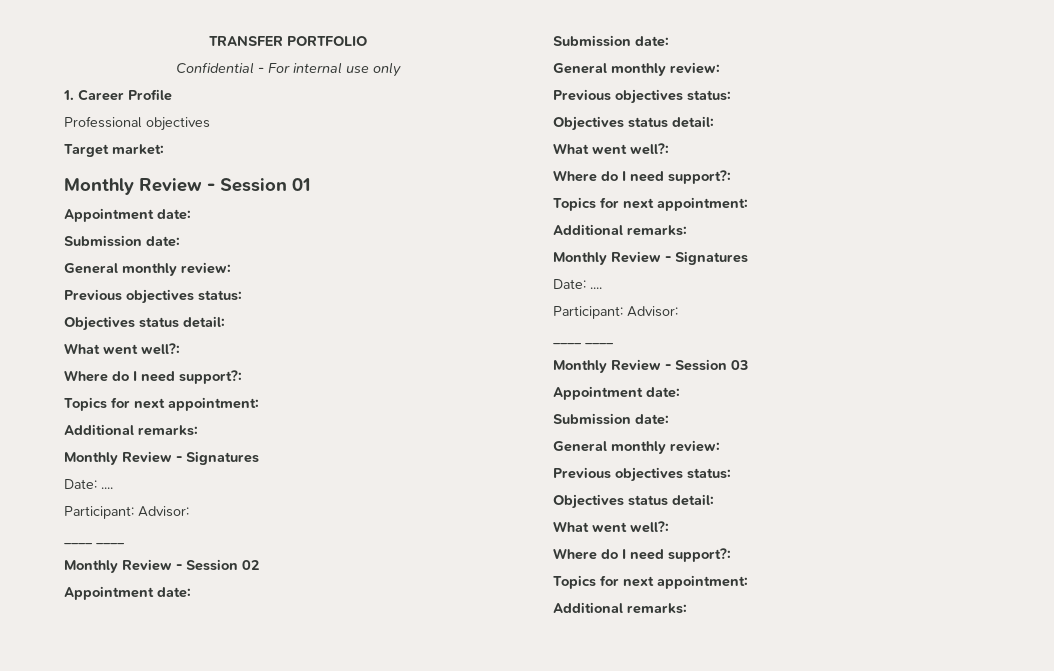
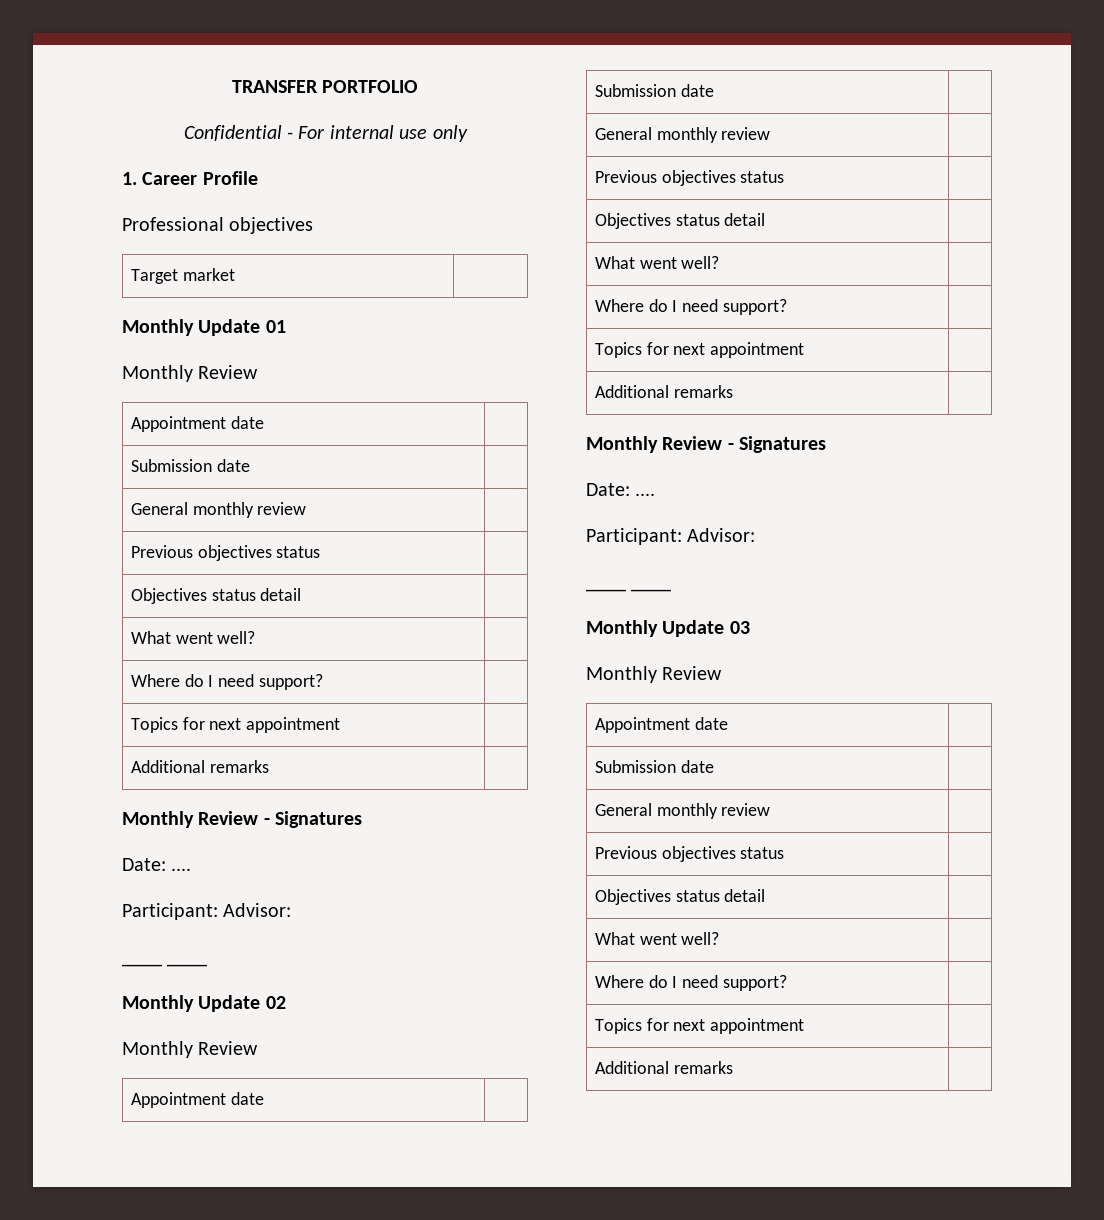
- Target market:
- Monthly Review - Session 01
- Appointment date:
- Submission date:
- General monthly review:
- Previous objectives status:
- Objectives status detail:
- What went well?:
- Where do I need support?:
- Topics for next appointment:
- Additional remarks:
+ Target market |
+ Monthly Update 01
+ Monthly Review
+ Appointment date |
+ Submission date |
+ General monthly review |
+ Previous objectives status |
+ Objectives status detail |
+ What went well? |
+ Where do I need support? |
+ Topics for next appointment |
+ Additional remarks |
- Monthly Review - Session 02
- Appointment date:
- Submission date:
- General monthly review:
- Previous objectives status:
- Objectives status detail:
- What went well?:
- Where do I need support?:
- Topics for next appointment:
- Additional remarks:
+ Monthly Update 02
+ Monthly Review
+ Appointment date |
+ Submission date |
+ General monthly review |
+ Previous objectives status |
+ Objectives status detail |
+ What went well? |
+ Where do I need support? |
+ Topics for next appointment |
+ Additional remarks |
- Monthly Review - Session 03
- Appointment date:
- Submission date:
- General monthly review:
- Previous objectives status:
- Objectives status detail:
- What went well?:
- Where do I need support?:
- Topics for next appointment:
- Additional remarks:
+ Monthly Update 03
+ Monthly Review
+ Appointment date |
+ Submission date |
+ General monthly review |
+ Previous objectives status |
+ Objectives status detail |
+ What went well? |
+ Where do I need support? |
+ Topics for next appointment |
+ Additional remarks |

